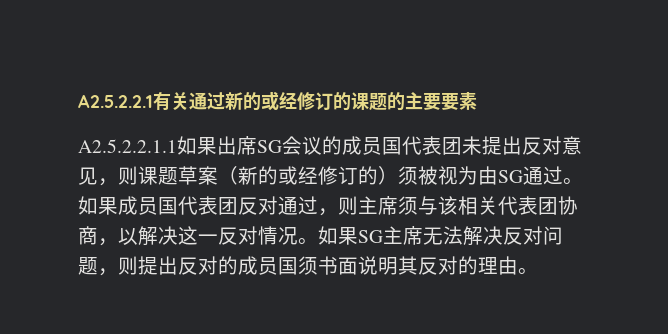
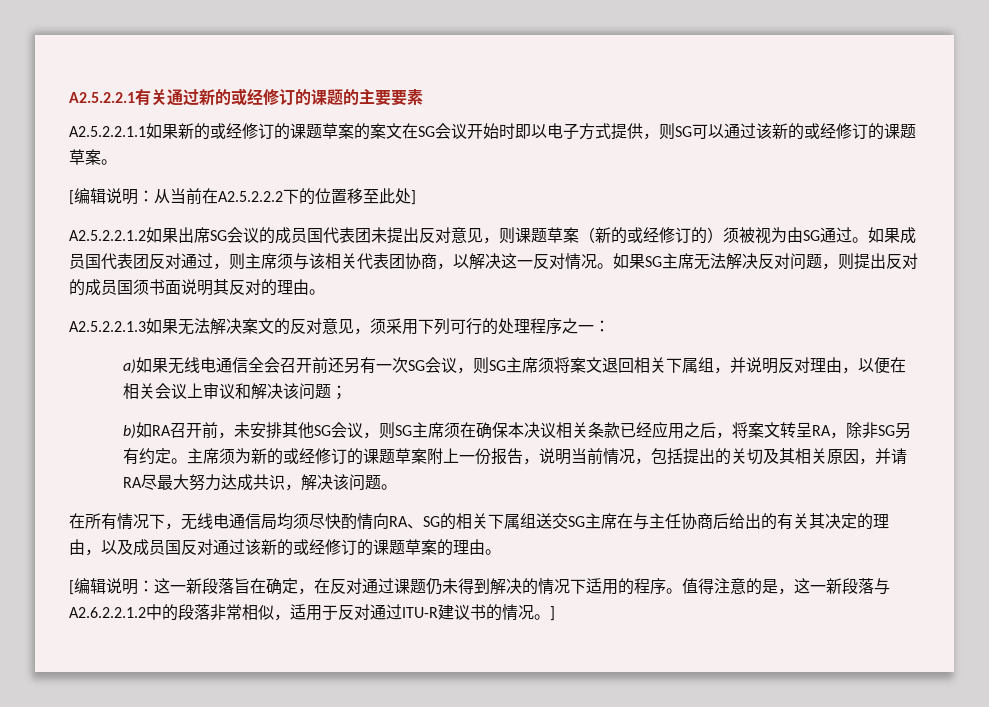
- A2.5.2.2.1.1如果出席SG会议的成员国代表团未提出反对意见，则课题草案（新的或经修订的）须被视为由SG通过。
+ A2.5.2.2.1.1如果新的或经修订的课题草案的案文在SG会议开始时即以电子方式提供，则SG可以通过该新的或经修订的课题草案。
+ [编辑说明：从当前在A2.5.2.2.2下的位置移至此处]
+ A2.5.2.2.1.2如果出席SG会议的成员国代表团未提出反对意见，则课题草案（新的或经修订的）须被视为由SG通过。
+ A2.5.2.2.1.3如果无法解决案文的反对意见，须采用下列可行的处理程序之一：
+ a)如果无线电通信全会召开前还另有一次SG会议，则SG主席须将案文退回相关下属组，并说明反对理由，以便在相关会议上审议和解决该问题；
+ b)如RA召开前，未安排其他SG会议，则SG主席须在确保本决议相关条款已经应用之后，将案文转呈RA，除非SG另有约定。主席须为新的或经修订的课题草案附上一份报告，说明当前情况，包括提出的关切及其相关原因，并请RA尽最大努力达成共识，解决该问题。
+ 在所有情况下，无线电通信局均须尽快酌情向RA、SG的相关下属组送交SG主席在与主任协商后给出的有关其决定的理由，以及成员国反对通过该新的或经修订的课题草案的理由。
+ [编辑说明：这一新段落旨在确定，在反对通过课题仍未得到解决的情况下适用的程序。值得注意的是，这一新段落与A2.6.2.2.1.2中的段落非常相似，适用于反对通过ITU-R建议书的情况。]

